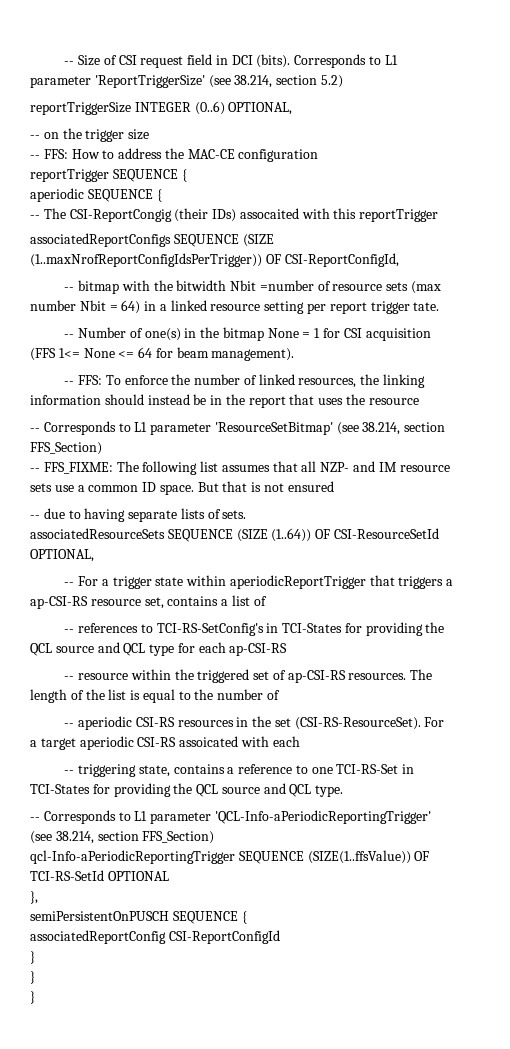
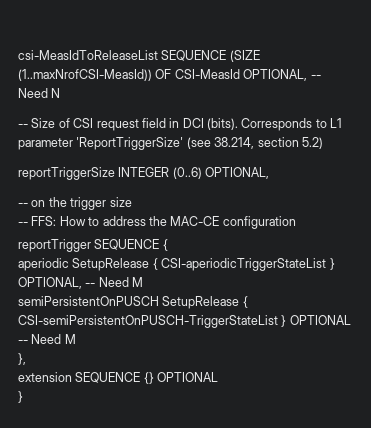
+ csi-MeasIdToReleaseList SEQUENCE (SIZE (1..maxNrofCSI-MeasId)) OF CSI-MeasId OPTIONAL, -- Need N
- aperiodic SEQUENCE {
- -- The CSI-ReportCongig (their IDs) assocaited with this reportTrigger
- associatedReportConfigs SEQUENCE (SIZE (1..maxNrofReportConfigIdsPerTrigger)) OF CSI-ReportConfigId,
- -- bitmap with the bitwidth Nbit =number of resource sets (max number Nbit = 64) in a linked resource setting per report trigger tate.
- -- Number of one(s) in the bitmap None = 1 for CSI acquisition (FFS 1<= None <= 64 for beam management).
- -- FFS: To enforce the number of linked resources, the linking information should instead be in the report that uses the resource
- -- Corresponds to L1 parameter 'ResourceSetBitmap' (see 38.214, section FFS_Section)
- -- FFS_FIXME: The following list assumes that all NZP- and IM resource sets use a common ID space. But that is not ensured
- -- due to having separate lists of sets.
- associatedResourceSets SEQUENCE (SIZE (1..64)) OF CSI-ResourceSetId OPTIONAL,
- -- For a trigger state within aperiodicReportTrigger that triggers a ap-CSI-RS resource set, contains a list of
- -- references to TCI-RS-SetConfig's in TCI-States for providing the QCL source and QCL type for each ap-CSI-RS
- -- resource within the triggered set of ap-CSI-RS resources. The length of the list is equal to the number of
- -- aperiodic CSI-RS resources in the set (CSI-RS-ResourceSet). For a target aperiodic CSI-RS assoicated with each
- -- triggering state, contains a reference to one TCI-RS-Set in TCI-States for providing the QCL source and QCL type.
- -- Corresponds to L1 parameter 'QCL-Info-aPeriodicReportingTrigger' (see 38.214, section FFS_Section)
- qcl-Info-aPeriodicReportingTrigger SEQUENCE (SIZE(1..ffsValue)) OF TCI-RS-SetId OPTIONAL
+ aperiodic SetupRelease { CSI-aperiodicTriggerStateList } OPTIONAL, -- Need M
+ semiPersistentOnPUSCH SetupRelease { CSI-semiPersistentOnPUSCH-TriggerStateList } OPTIONAL -- Need M
  },
- semiPersistentOnPUSCH SEQUENCE {
- associatedReportConfig CSI-ReportConfigId
- }
- }
+ extension SEQUENCE {} OPTIONAL

